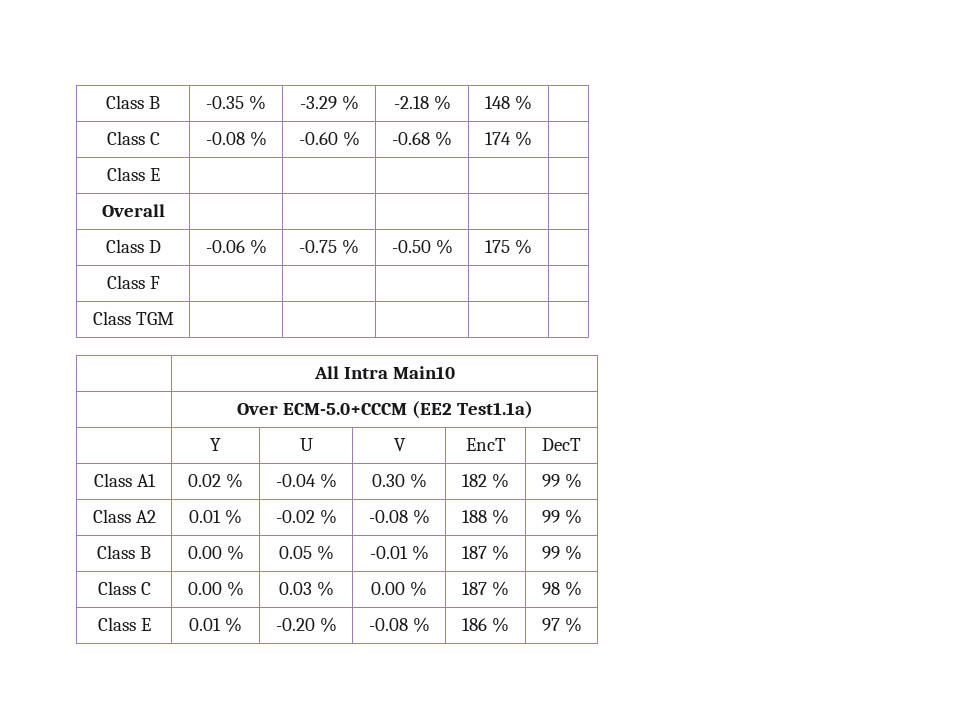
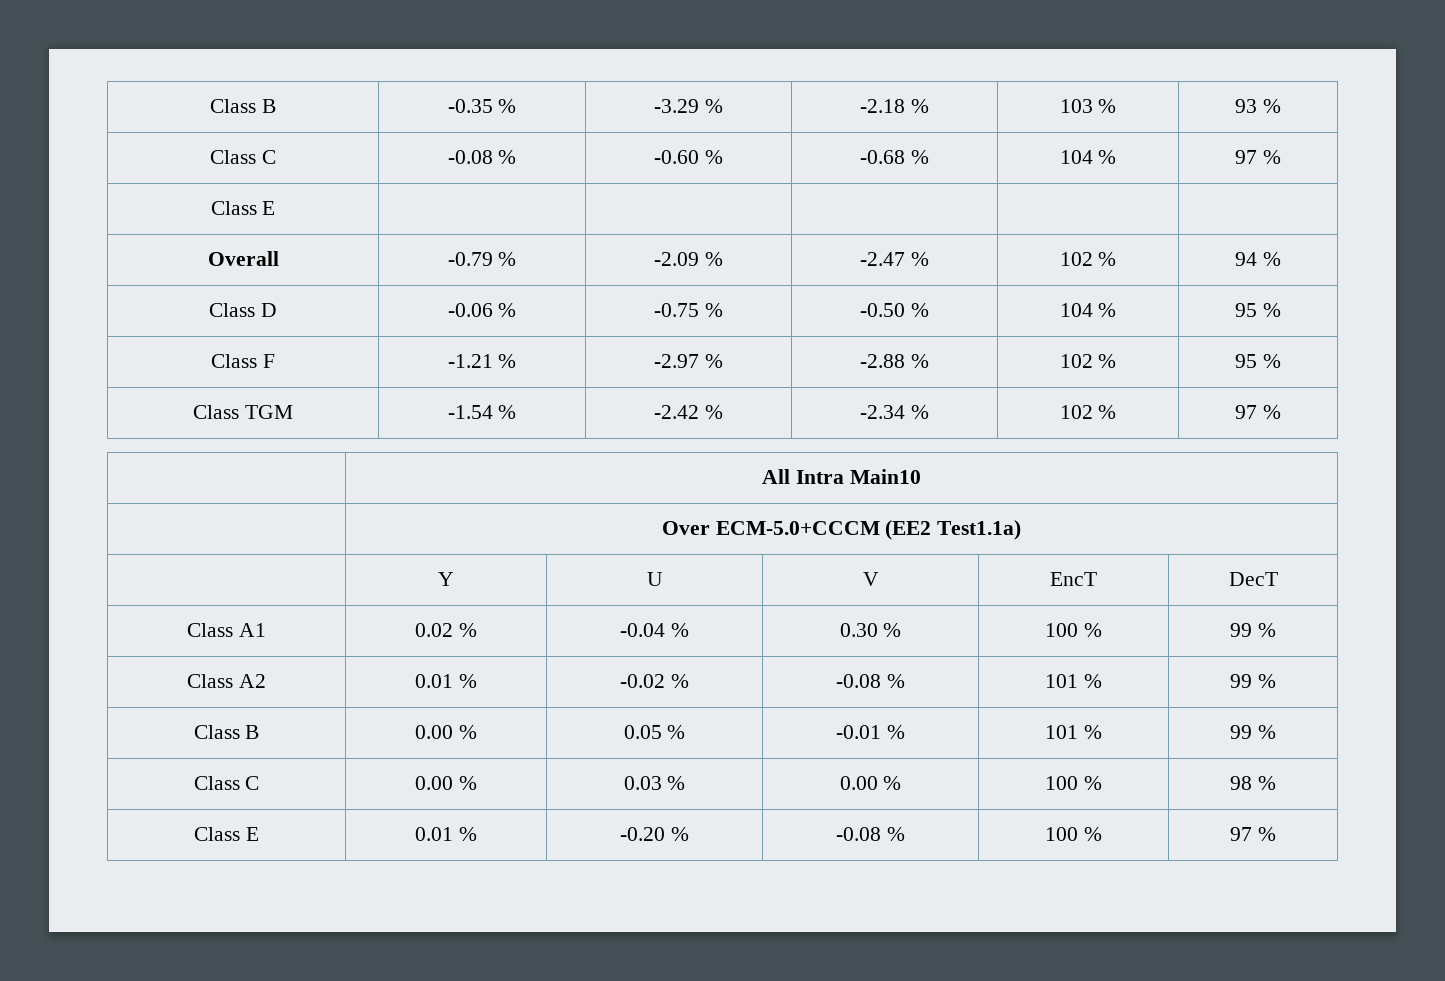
- Class B | -0.35 % | -3.29 % | -2.18 % | 148 % |
+ Class B | -0.35 % | -3.29 % | -2.18 % | 103 % | 93 %
- Class C | -0.08 % | -0.60 % | -0.68 % | 174 % |
+ Class C | -0.08 % | -0.60 % | -0.68 % | 104 % | 97 %
- Overall | | | | |
+ Overall | -0.79 % | -2.09 % | -2.47 % | 102 % | 94 %
- Class D | -0.06 % | -0.75 % | -0.50 % | 175 % |
+ Class D | -0.06 % | -0.75 % | -0.50 % | 104 % | 95 %
- Class F | | | | |
- Class TGM | | | | |
+ Class F | -1.21 % | -2.97 % | -2.88 % | 102 % | 95 %
+ Class TGM | -1.54 % | -2.42 % | -2.34 % | 102 % | 97 %
- Class A1 | 0.02 % | -0.04 % | 0.30 % | 182 % | 99 %
+ Class A1 | 0.02 % | -0.04 % | 0.30 % | 100 % | 99 %
- Class A2 | 0.01 % | -0.02 % | -0.08 % | 188 % | 99 %
+ Class A2 | 0.01 % | -0.02 % | -0.08 % | 101 % | 99 %
- Class B | 0.00 % | 0.05 % | -0.01 % | 187 % | 99 %
+ Class B | 0.00 % | 0.05 % | -0.01 % | 101 % | 99 %
- Class C | 0.00 % | 0.03 % | 0.00 % | 187 % | 98 %
+ Class C | 0.00 % | 0.03 % | 0.00 % | 100 % | 98 %
- Class E | 0.01 % | -0.20 % | -0.08 % | 186 % | 97 %
+ Class E | 0.01 % | -0.20 % | -0.08 % | 100 % | 97 %

